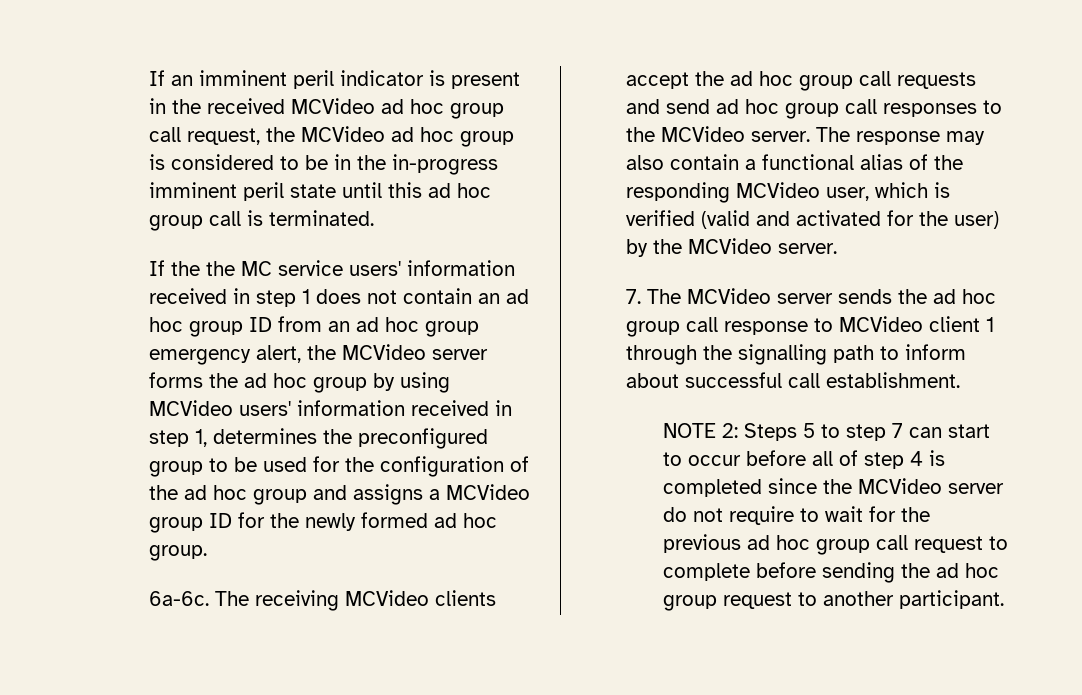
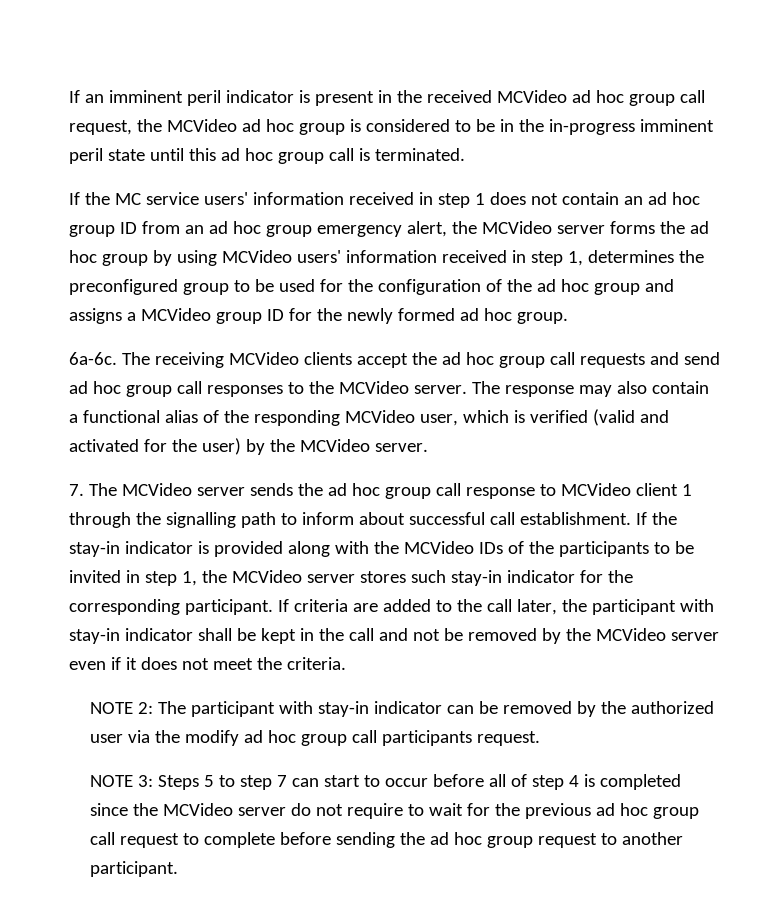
- If the the MC service users' information received in step 1 does not contain an ad hoc group ID from an ad hoc group emergency alert, the MCVideo server forms the ad hoc group by using MCVideo users' information received in step 1, determines the preconfigured group to be used for the configuration of the ad hoc group and assigns a MCVideo group ID for the newly formed ad hoc group.
+ If the MC service users' information received in step 1 does not contain an ad hoc group ID from an ad hoc group emergency alert, the MCVideo server forms the ad hoc group by using MCVideo users' information received in step 1, determines the preconfigured group to be used for the configuration of the ad hoc group and assigns a MCVideo group ID for the newly formed ad hoc group.
- 7. The MCVideo server sends the ad hoc group call response to MCVideo client 1 through the signalling path to inform about successful call establishment.
- NOTE 2:
+ 7. The MCVideo server sends the ad hoc group call response to MCVideo client 1 through the signalling path to inform about successful call establishment. If the stay-in indicator is provided along with the MCVideo IDs of the participants to be invited in step 1, the MCVideo server stores such stay-in indicator for the corresponding participant. If criteria are added to the call later, the participant with stay-in indicator shall be kept in the call and not be removed by the MCVideo server even if it does not meet the criteria.
+ NOTE 2: The participant with stay-in indicator can be removed by the authorized user via the modify ad hoc group call participants request.
+ NOTE 3:

